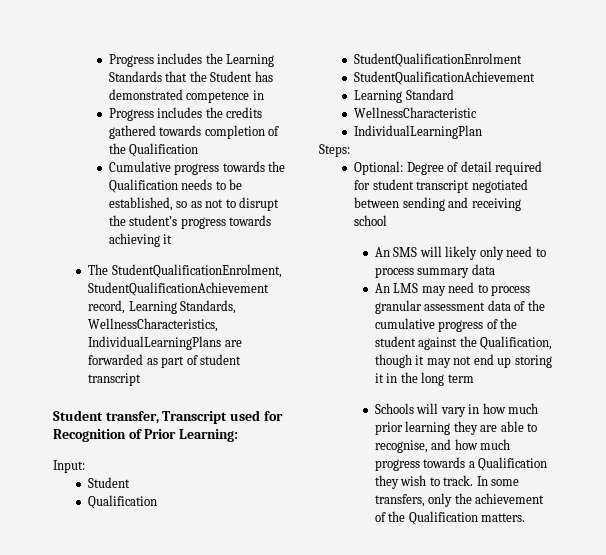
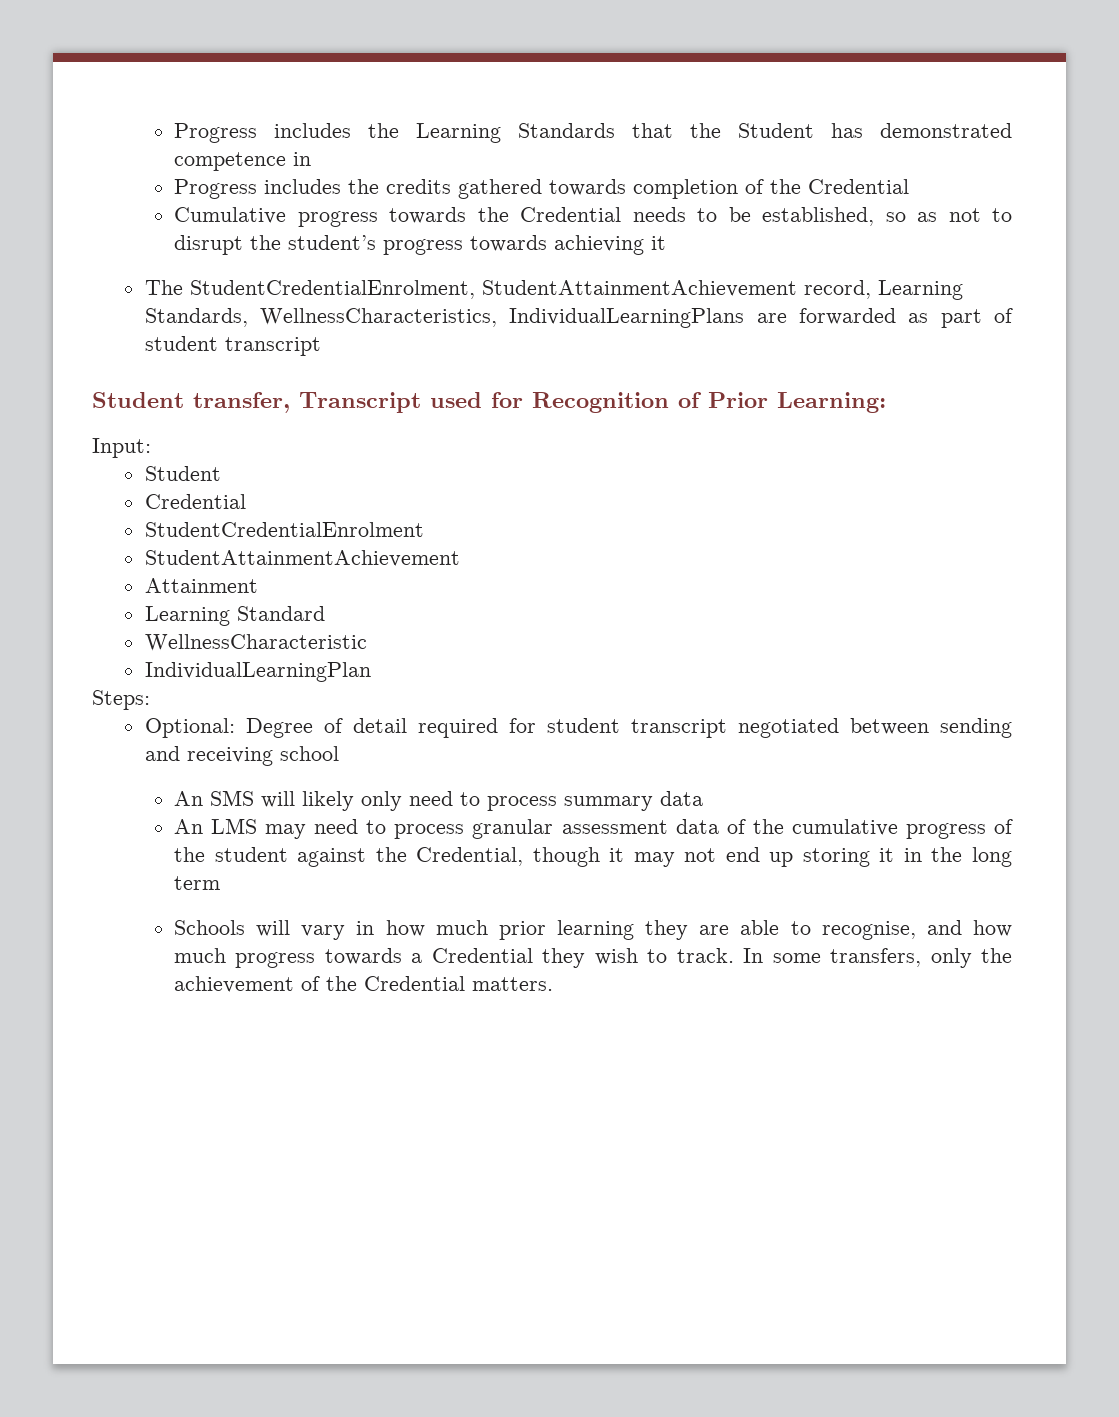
- Progress includes the credits gathered towards completion of the Qualification
+ Progress includes the credits gathered towards completion of the Credential
- Cumulative progress towards the Qualification needs to be established, so as not to disrupt the student’s progress towards achieving it
+ Cumulative progress towards the Credential needs to be established, so as not to disrupt the student’s progress towards achieving it
- The StudentQualificationEnrolment, StudentQualificationAchievement record, Learning Standards, WellnessCharacteristics, IndividualLearningPlans are forwarded as part of student transcript
+ The StudentCredentialEnrolment, StudentAttainmentAchievement record, Learning Standards, WellnessCharacteristics, IndividualLearningPlans are forwarded as part of student transcript
  Input:
  Student
- Qualification
- StudentQualificationEnrolment
- StudentQualificationAchievement
+ Credential
+ StudentCredentialEnrolment
+ StudentAttainmentAchievement
+ Attainment
- An LMS may need to process granular assessment data of the cumulative progress of the student against the Qualification, though it may not end up storing it in the long term
+ An LMS may need to process granular assessment data of the cumulative progress of the student against the Credential, though it may not end up storing it in the long term
- Schools will vary in how much prior learning they are able to recognise, and how much progress towards a Qualification they wish to track.
+ Schools will vary in how much prior learning they are able to recognise, and how much progress towards a Credential they wish to track.
- In some transfers, only the achievement of the Qualification matters.
+ In some transfers, only the achievement of the Credential matters.

